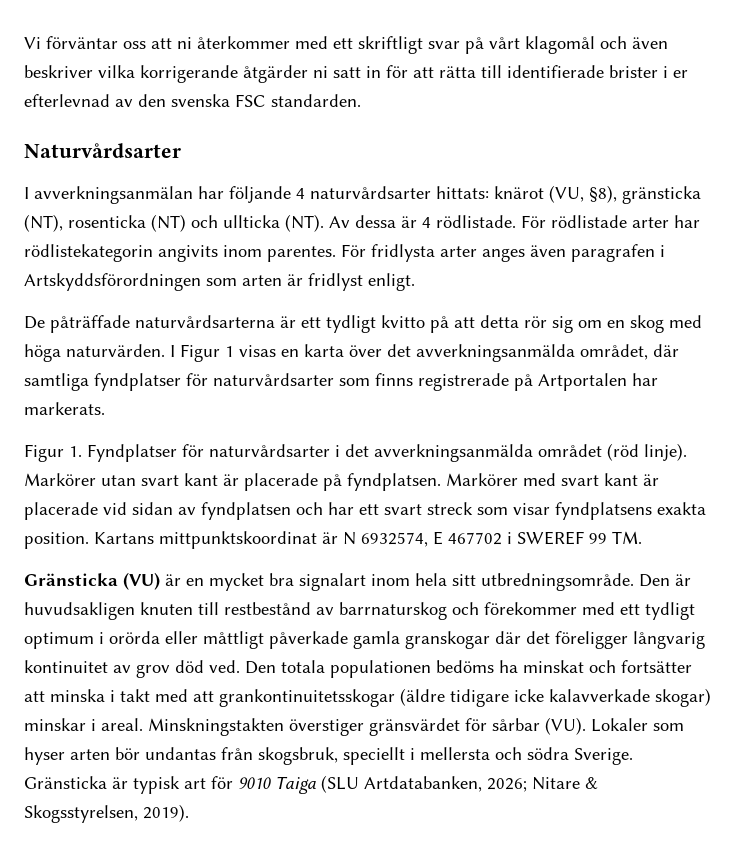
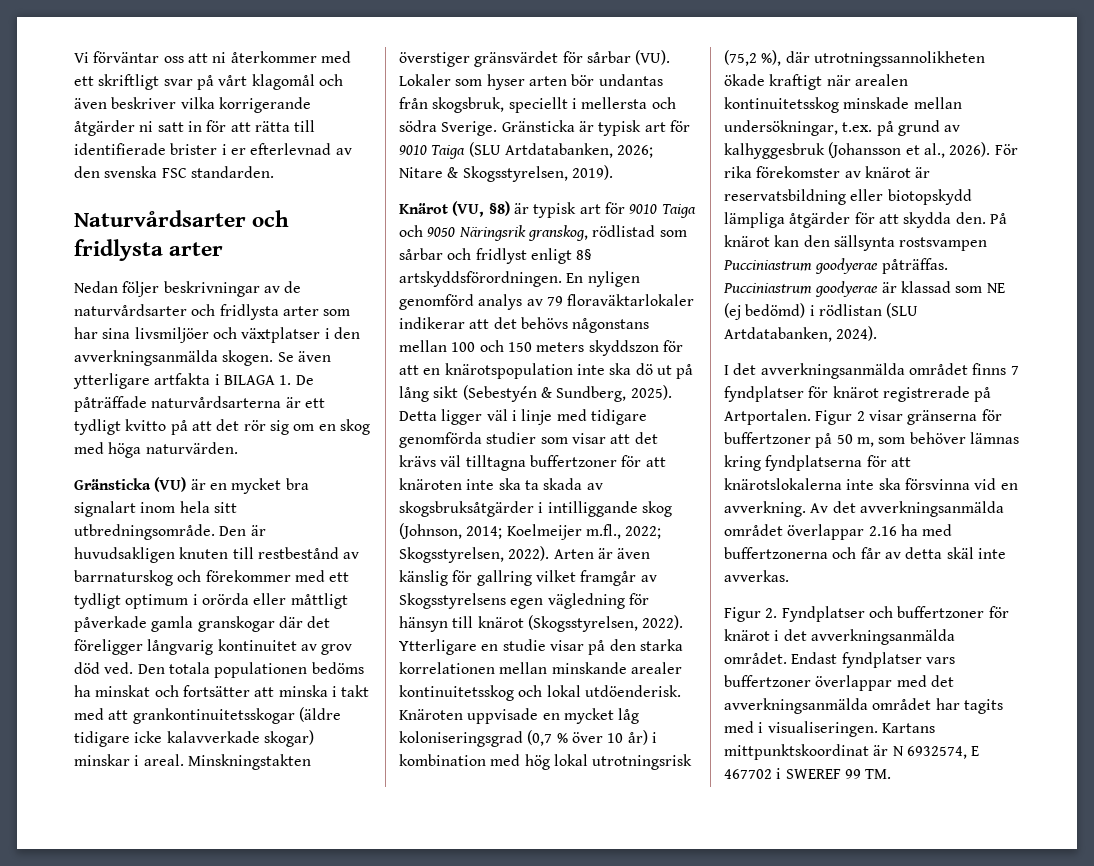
- Naturvårdsarter
- I avverkningsanmälan har följande 4 naturvårdsarter hittats: knärot (VU, §8), gränsticka (NT), rosenticka (NT) och ullticka (NT). Av dessa är 4 rödlistade. För rödlistade arter har rödlistekategorin angivits inom parentes. För fridlysta arter anges även paragrafen i Artskyddsförordningen som arten är fridlyst enligt.
- De påträffade naturvårdsarterna är ett tydligt kvitto på att detta rör sig om en skog med höga naturvärden. I Figur 1 visas en karta över det avverkningsanmälda området, där samtliga fyndplatser för naturvårdsarter som finns registrerade på Artportalen har markerats.
- Figur 1. Fyndplatser för naturvårdsarter i det avverkningsanmälda området (röd linje). Markörer utan svart kant är placerade på fyndplatsen. Markörer med svart kant är placerade vid sidan av fyndplatsen och har ett svart streck som visar fyndplatsens exakta position. Kartans mittpunktskoordinat är N 6932574, E 467702 i SWEREF 99 TM.
+ Naturvårdsarter och fridlysta arter
+ Nedan följer beskrivningar av de naturvårdsarter och fridlysta arter som har sina livsmiljöer och växtplatser i den avverkningsanmälda skogen. Se även ytterligare artfakta i BILAGA 1. De påträffade naturvårdsarterna är ett tydligt kvitto på att det rör sig om en skog med höga naturvärden.
+ Knärot (VU, §8) är typisk art för 9010 Taiga och 9050 Näringsrik granskog, rödlistad som sårbar och fridlyst enligt 8§ artskyddsförordningen. En nyligen genomförd analys av 79 floraväktarlokaler indikerar att det behövs någonstans mellan 100 och 150 meters skyddszon för att en knärotspopulation inte ska dö ut på lång sikt (Sebestyén & Sundberg, 2025). Detta ligger väl i linje med tidigare genomförda studier som visar att det krävs väl tilltagna buffertzoner för att knäroten inte ska ta skada av skogsbruksåtgärder i intilliggande skog (Johnson, 2014; Koelmeijer m.fl., 2022; Skogsstyrelsen, 2022). Arten är även känslig för gallring vilket framgår av Skogsstyrelsens egen vägledning för hänsyn till knärot (Skogsstyrelsen, 2022). Ytterligare en studie visar på den starka korrelationen mellan minskande arealer kontinuitetsskog och lokal utdöenderisk. Knäroten uppvisade en mycket låg koloniseringsgrad (0,7 % över 10 år) i kombination med hög lokal utrotningsrisk (75,2 %), där utrotningssannolikheten ökade kraftigt när arealen kontinuitetsskog minskade mellan undersökningar, t.ex. på grund av kalhyggesbruk (Johansson et al., 2026). För rika förekomster av knärot är reservatsbildning eller biotopskydd lämpliga åtgärder för att skydda den. På knärot kan den sällsynta rostsvampen Pucciniastrum goodyerae påträffas. Pucciniastrum goodyerae är klassad som NE (ej bedömd) i rödlistan (SLU Artdatabanken, 2024).
+ I det avverkningsanmälda området finns 7 fyndplatser för knärot registrerade på Artportalen. Figur 2 visar gränserna för buffertzoner på 50 m, som behöver lämnas kring fyndplatserna för att knärotslokalerna inte ska försvinna vid en avverkning. Av det avverkningsanmälda området överlappar 2.16 ha med buffertzonerna och får av detta skäl inte avverkas.
+ Figur 2. Fyndplatser och buffertzoner för knärot i det avverkningsanmälda området. Endast fyndplatser vars buffertzoner överlappar med det avverkningsanmälda området har tagits med i visualiseringen. Kartans mittpunktskoordinat är N 6932574, E 467702 i SWEREF 99 TM.

